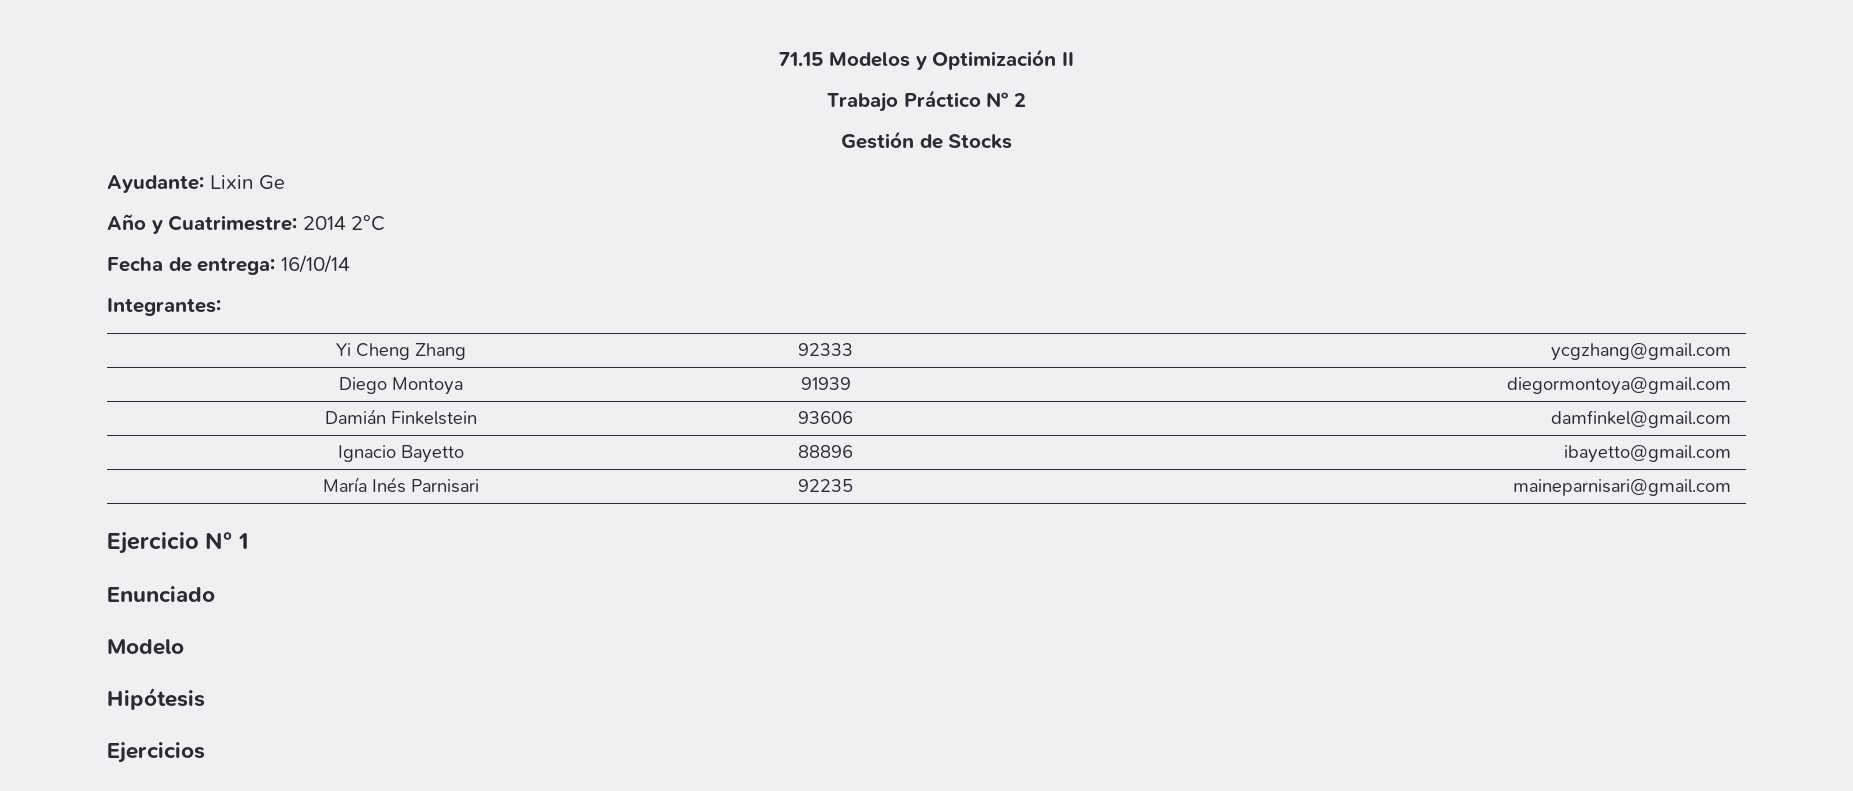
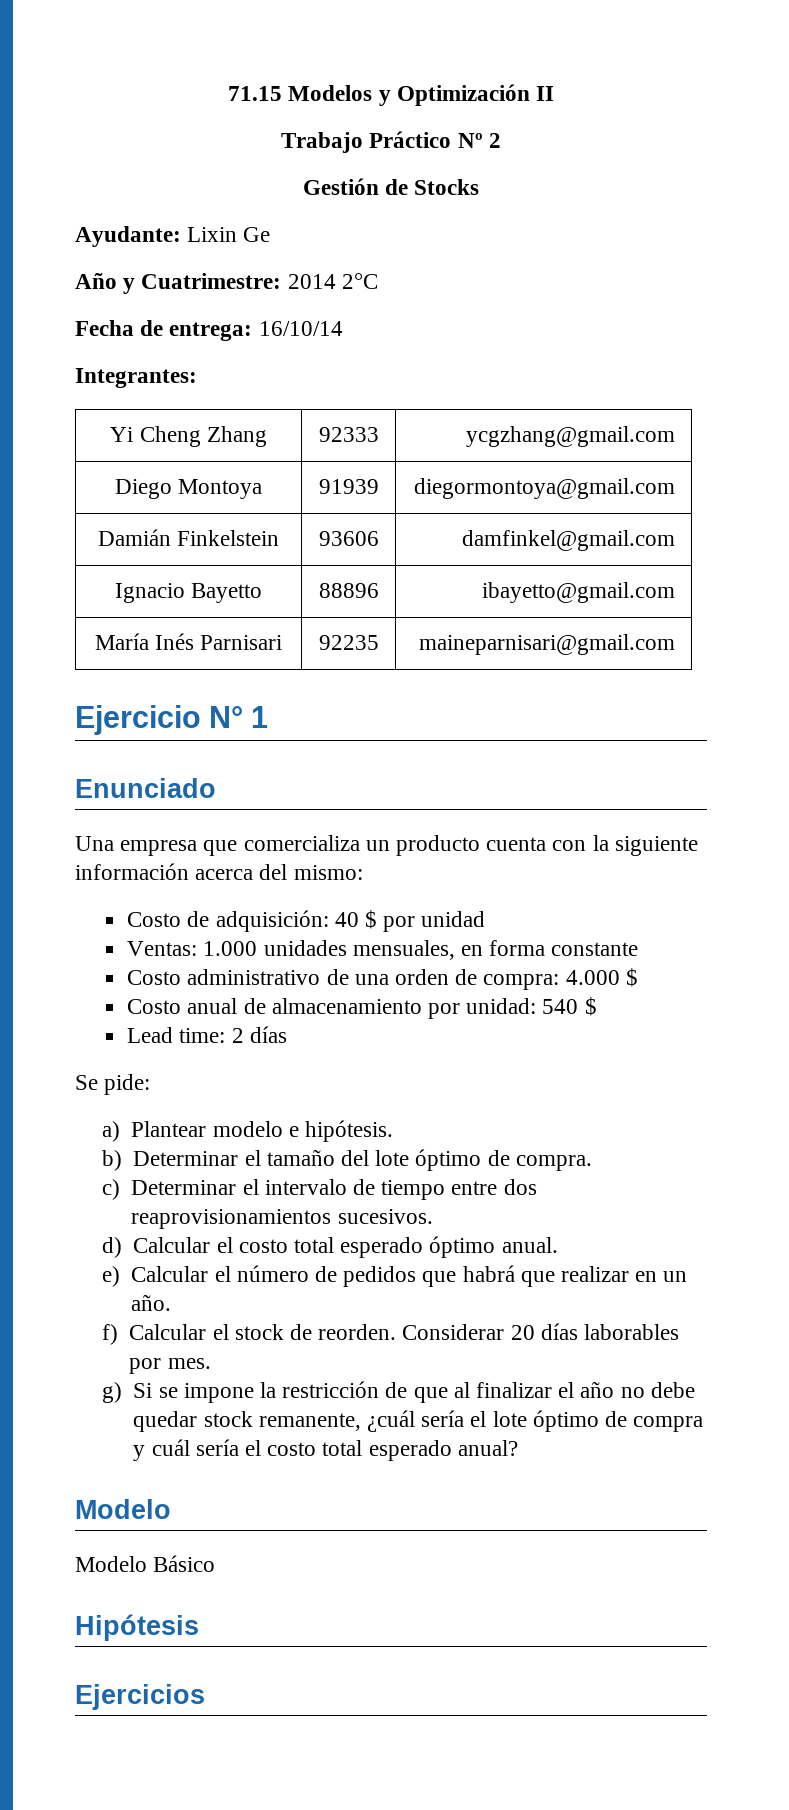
+ Una empresa que comercializa un producto cuenta con la siguiente información acerca del mismo:
+ Costo de adquisición: 40 $ por unidad
+ Ventas: 1.000 unidades mensuales, en forma constante
+ Costo administrativo de una orden de compra: 4.000 $
+ Costo anual de almacenamiento por unidad: 540 $
+ Lead time: 2 días
+ Se pide:
+ a) Plantear modelo e hipótesis.
+ b) Determinar el tamaño del lote óptimo de compra.
+ c) Determinar el intervalo de tiempo entre dos reaprovisionamientos sucesivos.
+ d) Calcular el costo total esperado óptimo anual.
+ e) Calcular el número de pedidos que habrá que realizar en un año.
+ f) Calcular el stock de reorden. Considerar 20 días laborables por mes.
+ g) Si se impone la restricción de que al finalizar el año no debe quedar stock remanente, ¿cuál sería el lote óptimo de compra y cuál sería el costo total esperado anual?
  Modelo
+ Modelo Básico

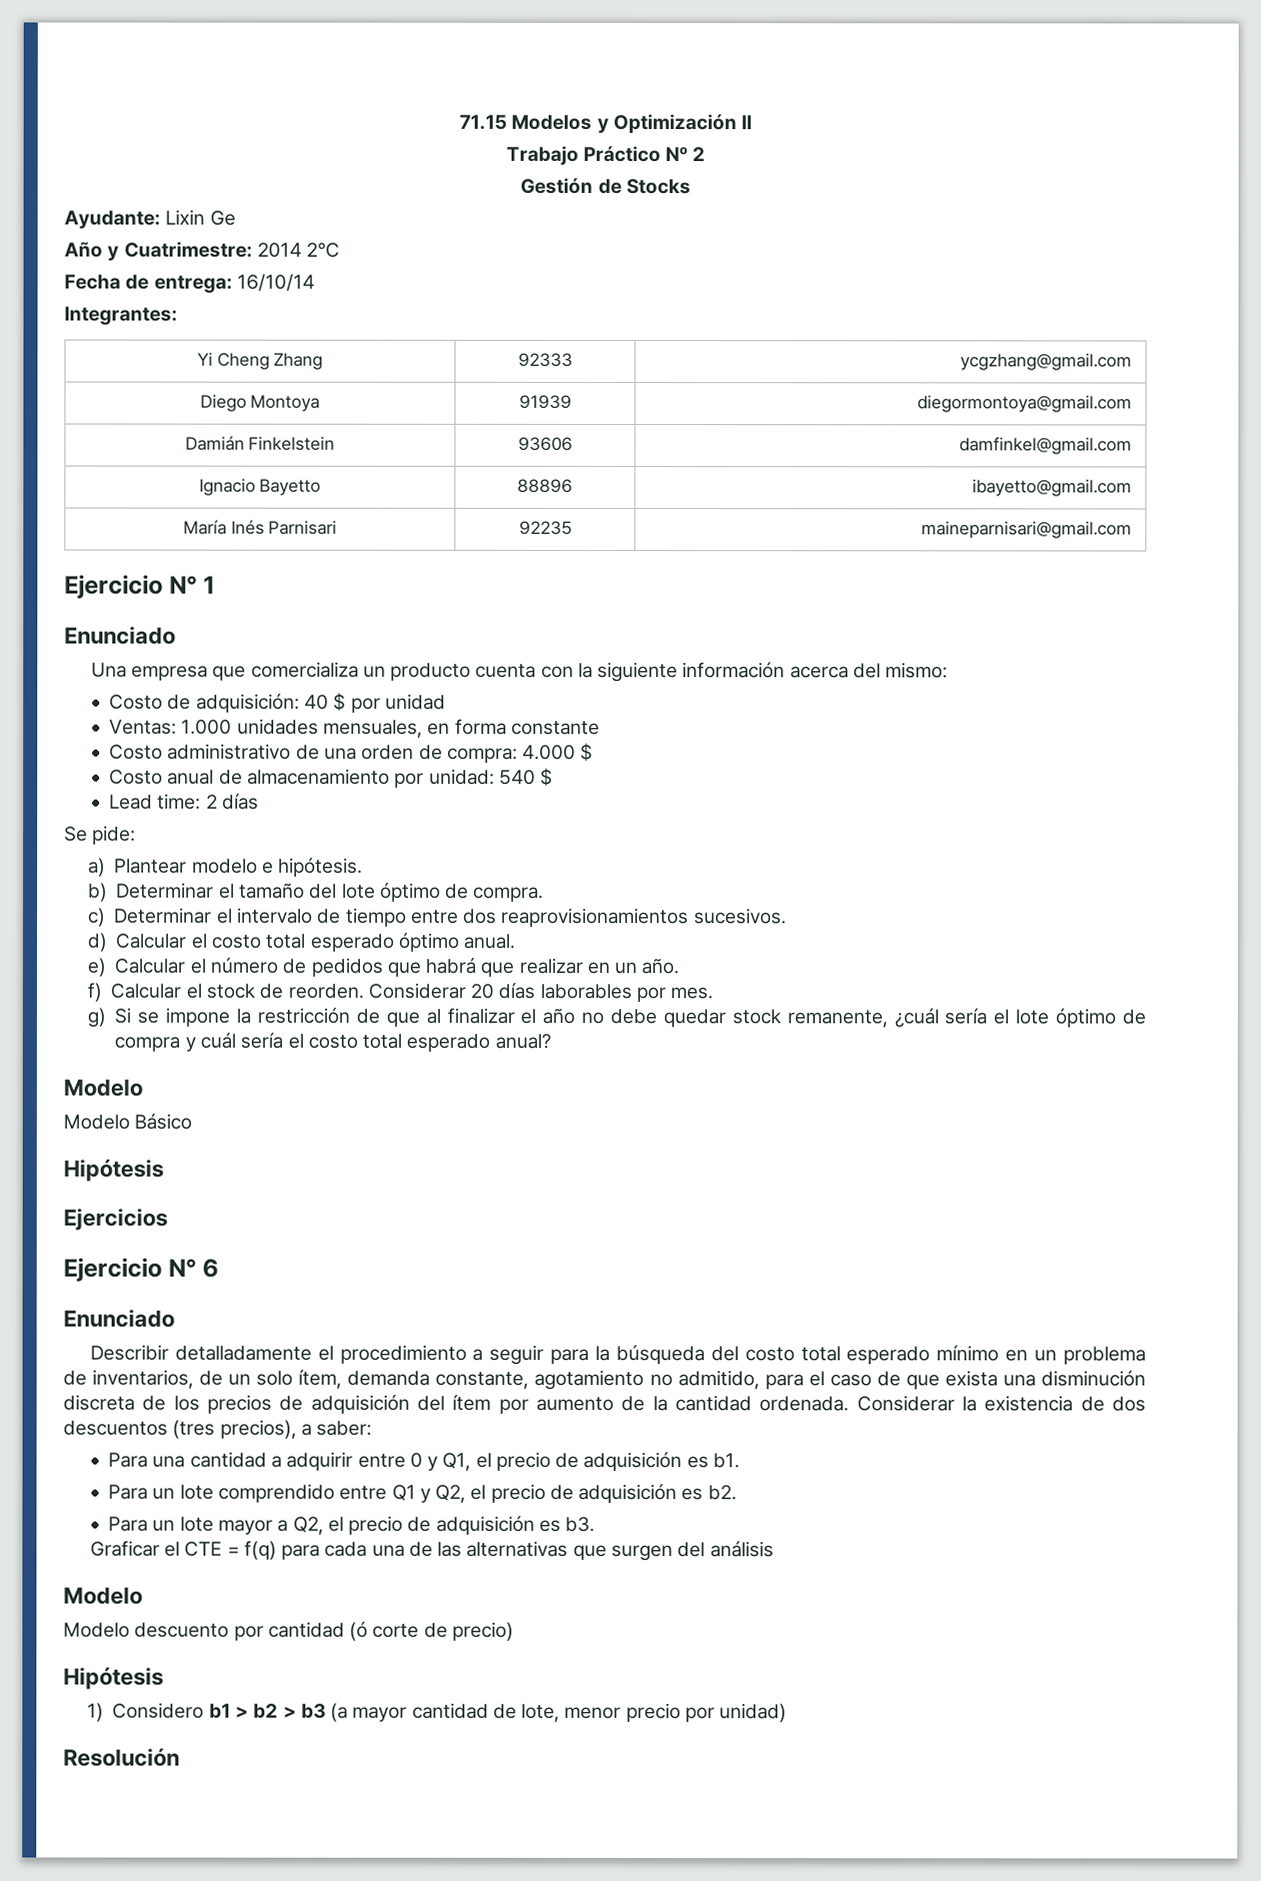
+ Ejercicio N° 6
+ Enunciado
+ Describir detalladamente el procedimiento a seguir para la búsqueda del costo total esperado mínimo en un problema de inventarios, de un solo ítem, demanda constante, agotamiento no admitido, para el caso de que exista una disminución discreta de los precios de adquisición del ítem por aumento de la cantidad ordenada. Considerar la existencia de dos descuentos (tres precios), a saber:
+ Para una cantidad a adquirir entre 0 y Q1, el precio de adquisición es b1.
+ Para un lote comprendido entre Q1 y Q2, el precio de adquisición es b2.
+ Para un lote mayor a Q2, el precio de adquisición es b3.
+ Graficar el CTE = f(q) para cada una de las alternativas que surgen del análisis
+ Modelo
+ Modelo descuento por cantidad (ó corte de precio)
+ Hipótesis
+ 1) Considero b1 > b2 > b3 (a mayor cantidad de lote, menor precio por unidad)
+ Resolución

